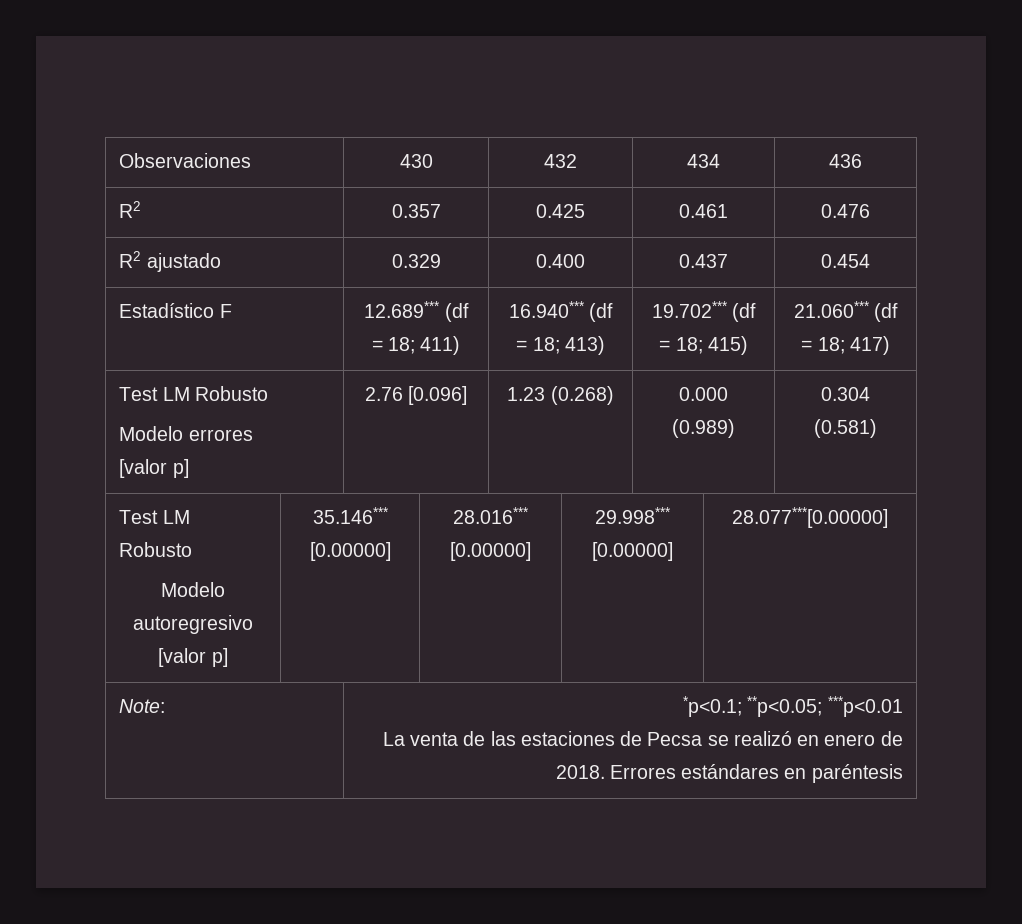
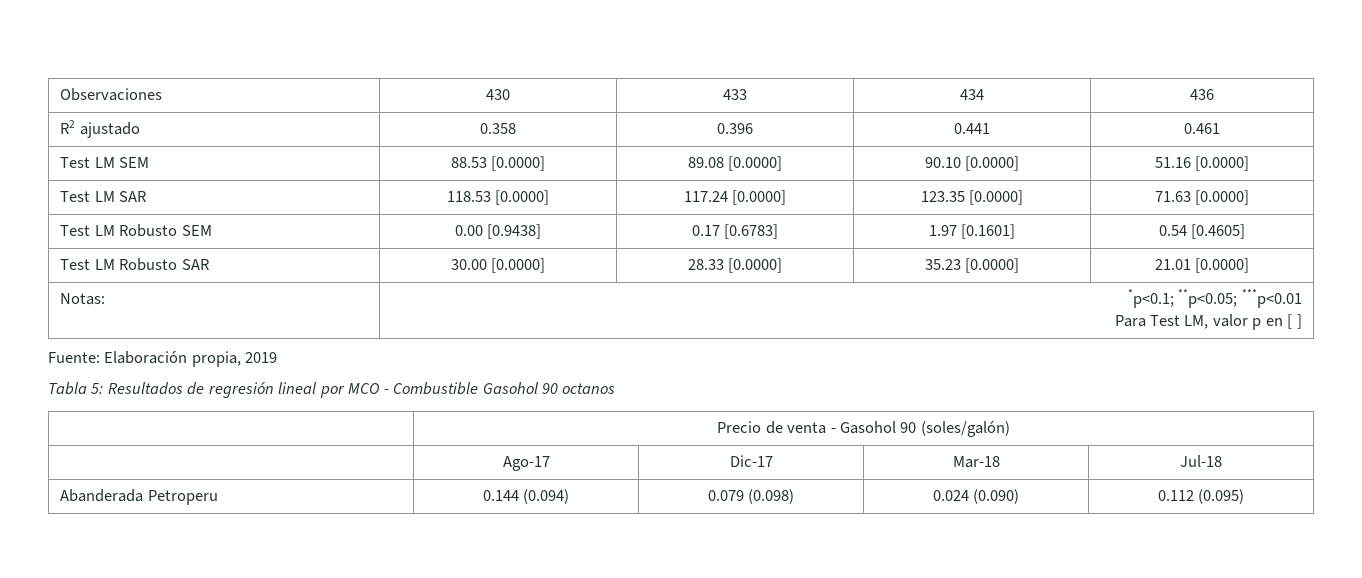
- Observaciones | 430 | 432 | 434 | 436
+ Observaciones | 430 | 433 | 434 | 436
- R2 | 0.357 | 0.425 | 0.461 | 0.476
- R2 ajustado | 0.329 | 0.400 | 0.437 | 0.454
- Estadístico F | 12.689*** (df = 18; 411) | 16.940*** (df = 18; 413) | 19.702*** (df = 18; 415) | 21.060*** (df = 18; 417)
- Test LM Robusto
- Modelo errores
- [valor p] | 2.76 [0.096] | 1.23 (0.268) | 0.000 (0.989) | 0.304 (0.581)
- Test LM Robusto
- Modelo autoregresivo [valor p] | 35.146*** [0.00000] | 28.016*** [0.00000] | 29.998*** [0.00000] | 28.077***[0.00000]
- Note: | *p<0.1; **p<0.05; ***p<0.01
- La venta de las estaciones de Pecsa se realizó en enero de 2018. Errores estándares en paréntesis
+ R2 ajustado | 0.358 | 0.396 | 0.441 | 0.461
+ Test LM SEM | 88.53 [0.0000] | 89.08 [0.0000] | 90.10 [0.0000] | 51.16 [0.0000]
+ Test LM SAR | 118.53 [0.0000] | 117.24 [0.0000] | 123.35 [0.0000] | 71.63 [0.0000]
+ Test LM Robusto SEM | 0.00 [0.9438] | 0.17 [0.6783] | 1.97 [0.1601] | 0.54 [0.4605]
+ Test LM Robusto SAR | 30.00 [0.0000] | 28.33 [0.0000] | 35.23 [0.0000] | 21.01 [0.0000]
+ Notas: | *p<0.1; **p<0.05; ***p<0.01
+ Para Test LM, valor p en [ ]
+ Fuente: Elaboración propia, 2019
+ Tabla 5: Resultados de regresión lineal por MCO - Combustible Gasohol 90 octanos
+ | Precio de venta - Gasohol 90 (soles/galón)
+ | Ago-17 | Dic-17 | Mar-18 | Jul-18
+ Abanderada Petroperu | 0.144 (0.094) | 0.079 (0.098) | 0.024 (0.090) | 0.112 (0.095)

